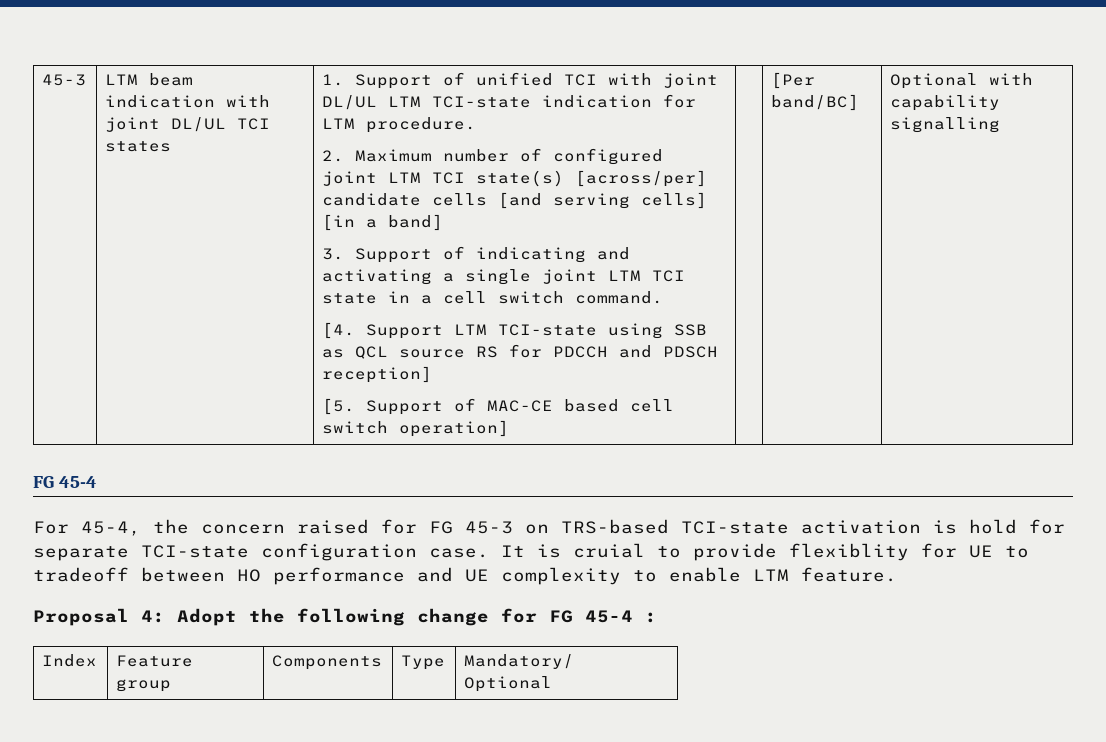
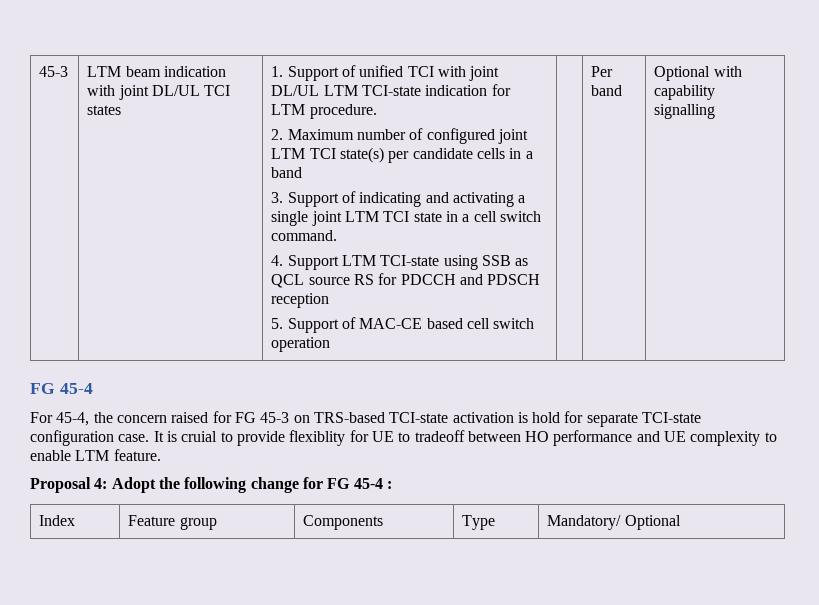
- 2. Maximum number of configured joint LTM TCI state(s) [across/per] candidate cells [and serving cells] [in a band]
+ 2. Maximum number of configured joint LTM TCI state(s) per candidate cells in a band
- [4. Support LTM TCI-state using SSB as QCL source RS for PDCCH and PDSCH reception]
- [5. Support of MAC-CE based cell switch operation] | | [Per band/BC]
+ 4. Support LTM TCI-state using SSB as QCL source RS for PDCCH and PDSCH reception
+ 5. Support of MAC-CE based cell switch operation | | Per band

